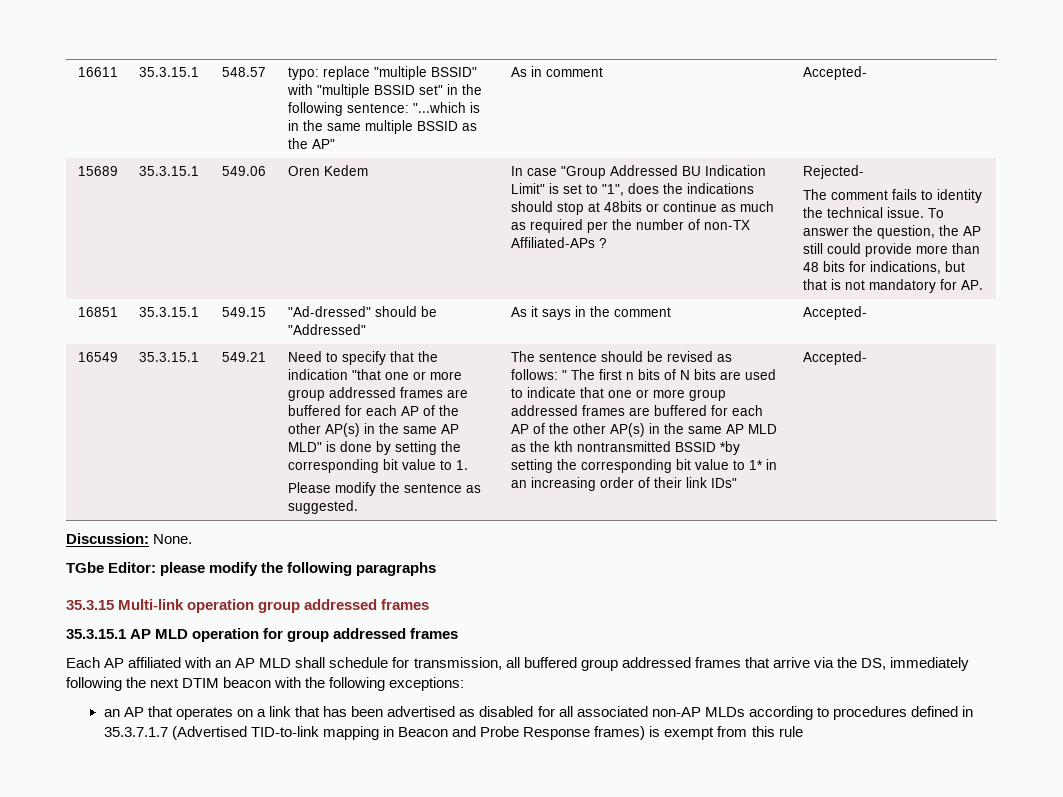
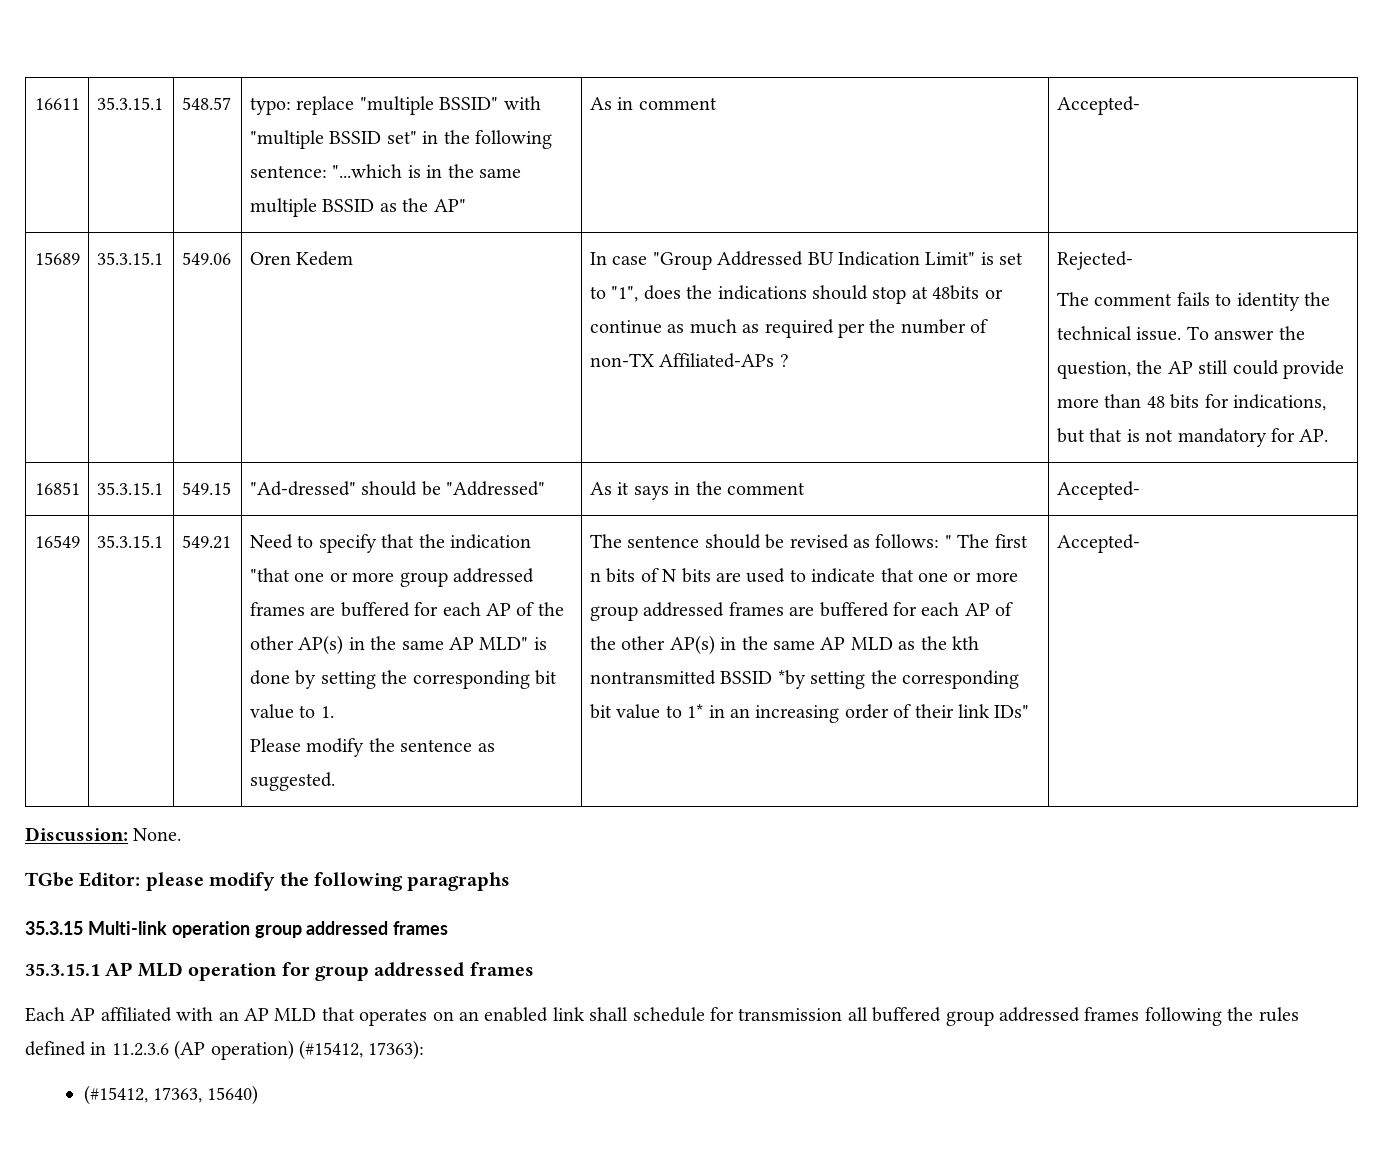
- Each AP affiliated with an AP MLD shall schedule for transmission, all buffered group addressed frames that arrive via the DS, immediately following the next DTIM beacon with the following exceptions:
- an AP that operates on a link that has been advertised as disabled for all associated non-AP MLDs according to procedures defined in 35.3.7.1.7 (Advertised TID-to-link mapping in Beacon and Probe Response frames) is exempt from this rule
+ Each AP affiliated with an AP MLD that operates on an enabled link shall schedule for transmission all buffered group addressed frames following the rules defined in 11.2.3.6 (AP operation) (#15412, 17363):
+ (#15412, 17363, 15640)

